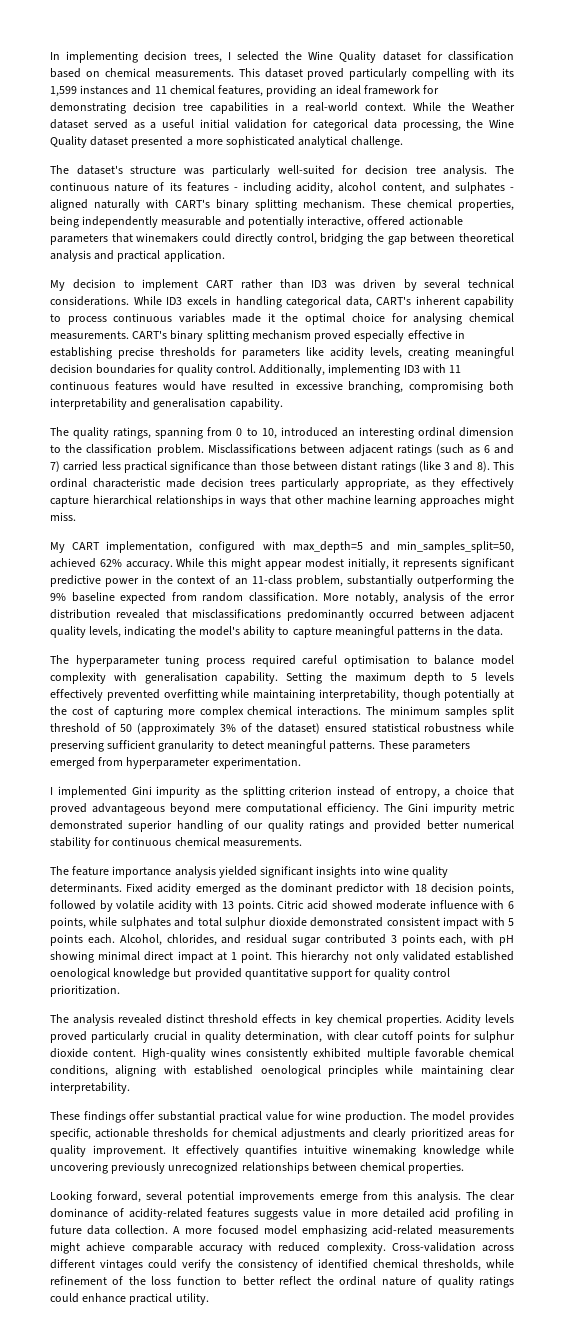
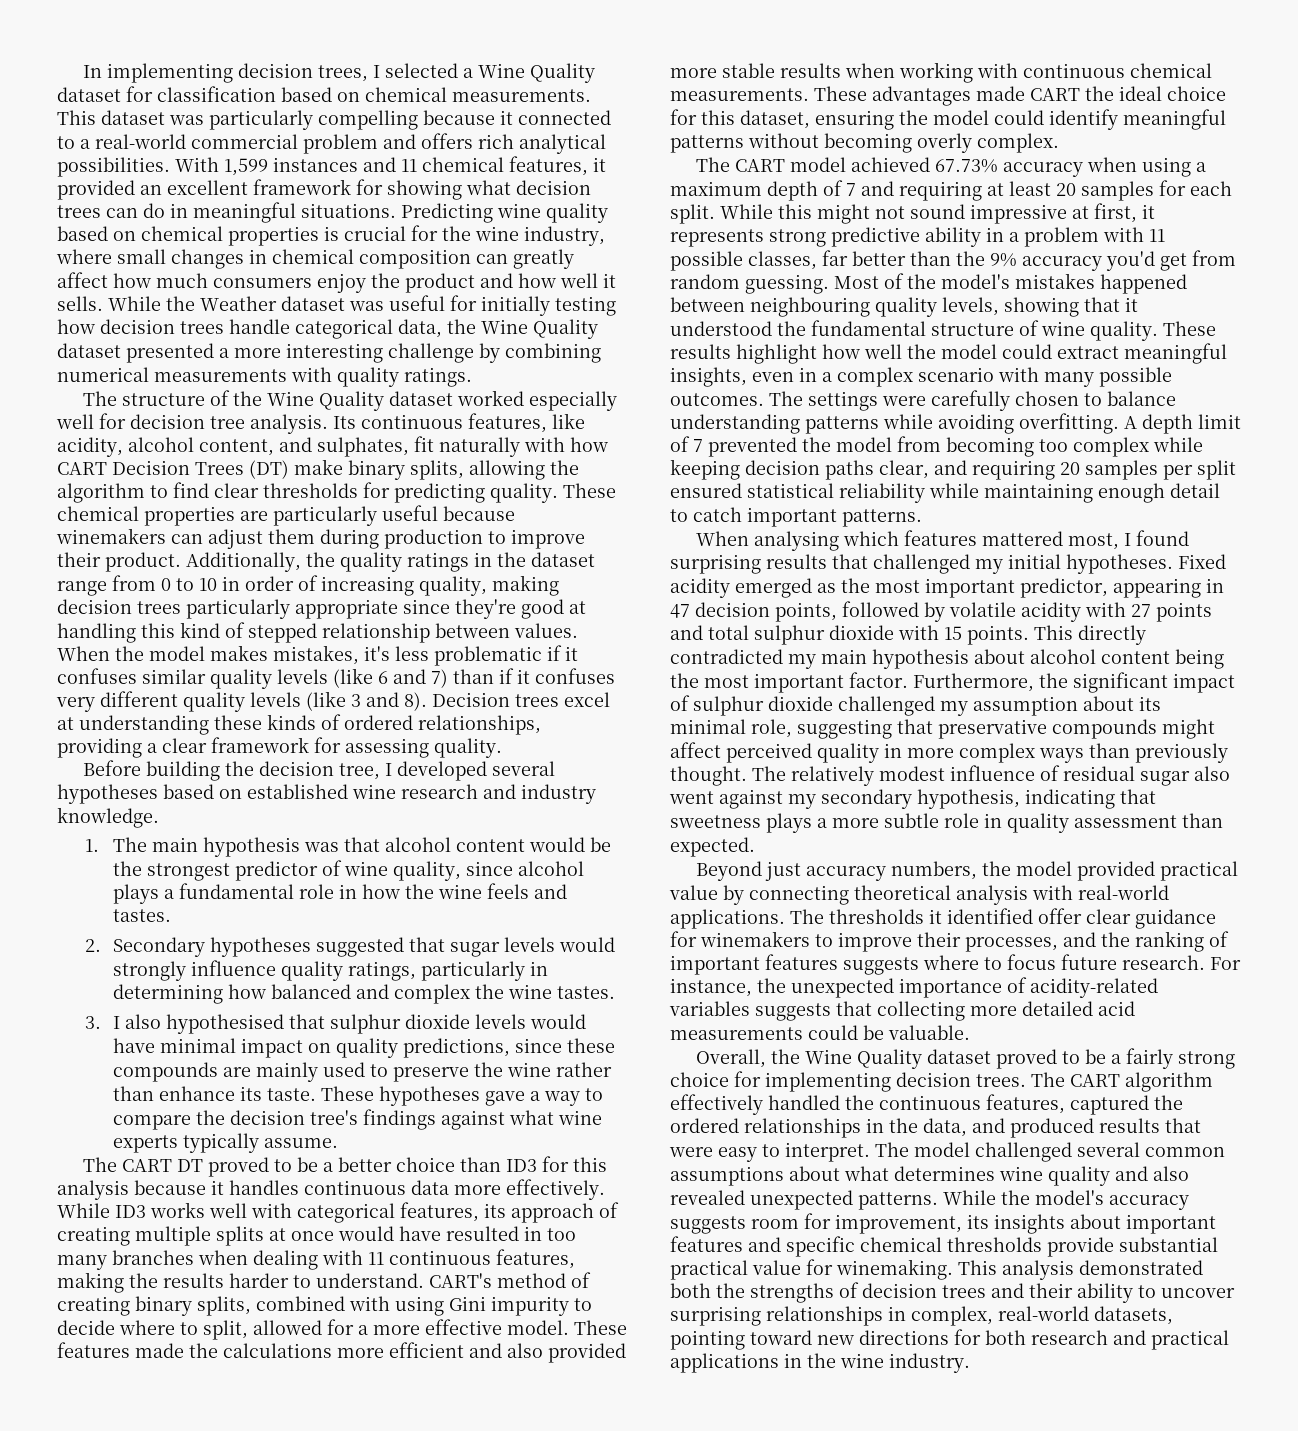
- In implementing decision trees, I selected the Wine Quality dataset for classification based on chemical measurements.
+ In implementing decision trees, I selected a Wine Quality dataset for classification based on chemical measurements.
- This dataset proved particularly compelling with its 1,599 instances and 11 chemical features, providing an ideal framework for demonstrating decision tree capabilities in a real-world context. While the Weather dataset served as a useful initial validation for categorical data processing, the Wine Quality dataset presented a more sophisticated analytical challenge.
- The dataset's structure was particularly well-suited for decision tree analysis. The continuous nature of its features - including acidity, alcohol content, and sulphates - aligned naturally with CART's binary splitting mechanism. These chemical properties, being independently measurable and potentially interactive, offered actionable parameters that winemakers could directly control, bridging the gap between theoretical analysis and practical application.
- My decision to implement CART rather than ID3 was driven by several technical considerations. While ID3 excels in handling categorical data, CART's inherent capability to process continuous variables made it the optimal choice for analysing chemical measurements. CART's binary splitting mechanism proved especially effective in establishing precise thresholds for parameters like acidity levels, creating meaningful decision boundaries for quality control. Additionally, implementing ID3 with 11 continuous features would have resulted in excessive branching, compromising both interpretability and generalisation capability.
- The quality ratings, spanning from 0 to 10, introduced an interesting ordinal dimension to the classification problem. Misclassifications between adjacent ratings (such as 6 and 7) carried less practical significance than those between distant ratings (like 3 and 8). This ordinal characteristic made decision trees particularly appropriate, as they effectively capture hierarchical relationships in ways that other machine learning approaches might miss.
- My CART implementation, configured with max_depth=5 and min_samples_split=50, achieved 62% accuracy. While this might appear modest initially, it represents significant predictive power in the context of an 11-class problem, substantially outperforming the 9% baseline expected from random classification. More notably, analysis of the error distribution revealed that misclassifications predominantly occurred between adjacent quality levels, indicating the model's ability to capture meaningful patterns in the data.
- The hyperparameter tuning process required careful optimisation to balance model complexity with generalisation capability. Setting the maximum depth to 5 levels effectively prevented overfitting while maintaining interpretability, though potentially at the cost of capturing more complex chemical interactions. The minimum samples split threshold of 50 (approximately 3% of the dataset) ensured statistical robustness while preserving sufficient granularity to detect meaningful patterns. These parameters emerged from hyperparameter experimentation.
- I implemented Gini impurity as the splitting criterion instead of entropy, a choice that proved advantageous beyond mere computational efficiency. The Gini impurity metric demonstrated superior handling of our quality ratings and provided better numerical stability for continuous chemical measurements.
- The feature importance analysis yielded significant insights into wine quality determinants.
+ This dataset was particularly compelling because it connected to a real-world commercial problem and offers rich analytical possibilities. With 1,599 instances and 11 chemical features, it provided an excellent framework for showing what decision trees can do in meaningful situations. Predicting wine quality based on chemical properties is crucial for the wine industry, where small changes in chemical composition can greatly affect how much consumers enjoy the product and how well it sells. While the Weather dataset was useful for initially testing how decision trees handle categorical data, the Wine Quality dataset presented a more interesting challenge by combining numerical measurements with quality ratings.
+ The structure of the Wine Quality dataset worked especially well for decision tree analysis. Its continuous features, like acidity, alcohol content, and sulphates, fit naturally with how CART Decision Trees (DT) make binary splits, allowing the algorithm to find clear thresholds for predicting quality. These chemical properties are particularly useful because winemakers can adjust them during production to improve their product. Additionally, the quality ratings in the dataset range from 0 to 10 in order of increasing quality, making decision trees particularly appropriate since they're good at handling this kind of stepped relationship between values. When the model makes mistakes, it's less problematic if it confuses similar quality levels (like 6 and 7) than if it confuses very different quality levels (like 3 and 8). Decision trees excel at understanding these kinds of ordered relationships, providing a clear framework for assessing quality.
+ Before building the decision tree, I developed several hypotheses based on established wine research and industry knowledge.
+ 1. The main hypothesis was that alcohol content would be the strongest predictor of wine quality, since alcohol plays a fundamental role in how the wine feels and tastes.
+ 2. Secondary hypotheses suggested that sugar levels would strongly influence quality ratings, particularly in determining how balanced and complex the wine tastes.
+ 3. I also hypothesised that sulphur dioxide levels would have minimal impact on quality predictions, since these compounds are mainly used to preserve the wine rather than enhance its taste. These hypotheses gave a way to compare the decision tree's findings against what wine experts typically assume.
+ The CART DT proved to be a better choice than ID3 for this analysis because it handles continuous data more effectively. While ID3 works well with categorical features, its approach of creating multiple splits at once would have resulted in too many branches when dealing with 11 continuous features, making the results harder to understand. CART's method of creating binary splits, combined with using Gini impurity to decide where to split, allowed for a more effective model. These features made the calculations more efficient and also provided more stable results when working with continuous chemical measurements. These advantages made CART the ideal choice for this dataset, ensuring the model could identify meaningful patterns without becoming overly complex.
+ The CART model achieved 67.73% accuracy when using a maximum depth of 7 and requiring at least 20 samples for each split. While this might not sound impressive at first, it represents strong predictive ability in a problem with 11 possible classes, far better than the 9% accuracy you'd get from random guessing. Most of the model's mistakes happened between neighbouring quality levels, showing that it understood the fundamental structure of wine quality. These results highlight how well the model could extract meaningful insights, even in a complex scenario with many possible outcomes. The settings were carefully chosen to balance understanding patterns while avoiding overfitting. A depth limit of 7 prevented the model from becoming too complex while keeping decision paths clear, and requiring 20 samples per split ensured statistical reliability while maintaining enough detail to catch important patterns.
+ When analysing which features mattered most, I found surprising results that challenged my initial hypotheses.
- Fixed acidity emerged as the dominant predictor with 18 decision points, followed by volatile acidity with 13 points. Citric acid showed moderate influence with 6 points, while sulphates and total sulphur dioxide demonstrated consistent impact with 5 points each. Alcohol, chlorides, and residual sugar contributed 3 points each, with pH showing minimal direct impact at 1 point. This hierarchy not only validated established oenological knowledge but provided quantitative support for quality control prioritization.
- The analysis revealed distinct threshold effects in key chemical properties. Acidity levels proved particularly crucial in quality determination, with clear cutoff points for sulphur dioxide content. High-quality wines consistently exhibited multiple favorable chemical conditions, aligning with established oenological principles while maintaining clear interpretability.
- These findings offer substantial practical value for wine production. The model provides specific, actionable thresholds for chemical adjustments and clearly prioritized areas for quality improvement. It effectively quantifies intuitive winemaking knowledge while uncovering previously unrecognized relationships between chemical properties.
- Looking forward, several potential improvements emerge from this analysis. The clear dominance of acidity-related features suggests value in more detailed acid profiling in future data collection. A more focused model emphasizing acid-related measurements might achieve comparable accuracy with reduced complexity. Cross-validation across different vintages could verify the consistency of identified chemical thresholds, while refinement of the loss function to better reflect the ordinal nature of quality ratings could enhance practical utility.
+ Fixed acidity emerged as the most important predictor, appearing in 47 decision points, followed by volatile acidity with 27 points and total sulphur dioxide with 15 points. This directly contradicted my main hypothesis about alcohol content being the most important factor. Furthermore, the significant impact of sulphur dioxide challenged my assumption about its minimal role, suggesting that preservative compounds might affect perceived quality in more complex ways than previously thought. The relatively modest influence of residual sugar also went against my secondary hypothesis, indicating that sweetness plays a more subtle role in quality assessment than expected.
+ Beyond just accuracy numbers, the model provided practical value by connecting theoretical analysis with real-world applications. The thresholds it identified offer clear guidance for winemakers to improve their processes, and the ranking of important features suggests where to focus future research. For instance, the unexpected importance of acidity-related variables suggests that collecting more detailed acid measurements could be valuable.
+ Overall, the Wine Quality dataset proved to be a fairly strong choice for implementing decision trees. The CART algorithm effectively handled the continuous features, captured the ordered relationships in the data, and produced results that were easy to interpret. The model challenged several common assumptions about what determines wine quality and also revealed unexpected patterns. While the model's accuracy suggests room for improvement, its insights about important features and specific chemical thresholds provide substantial practical value for winemaking. This analysis demonstrated both the strengths of decision trees and their ability to uncover surprising relationships in complex, real-world datasets, pointing toward new directions for both research and practical applications in the wine industry.

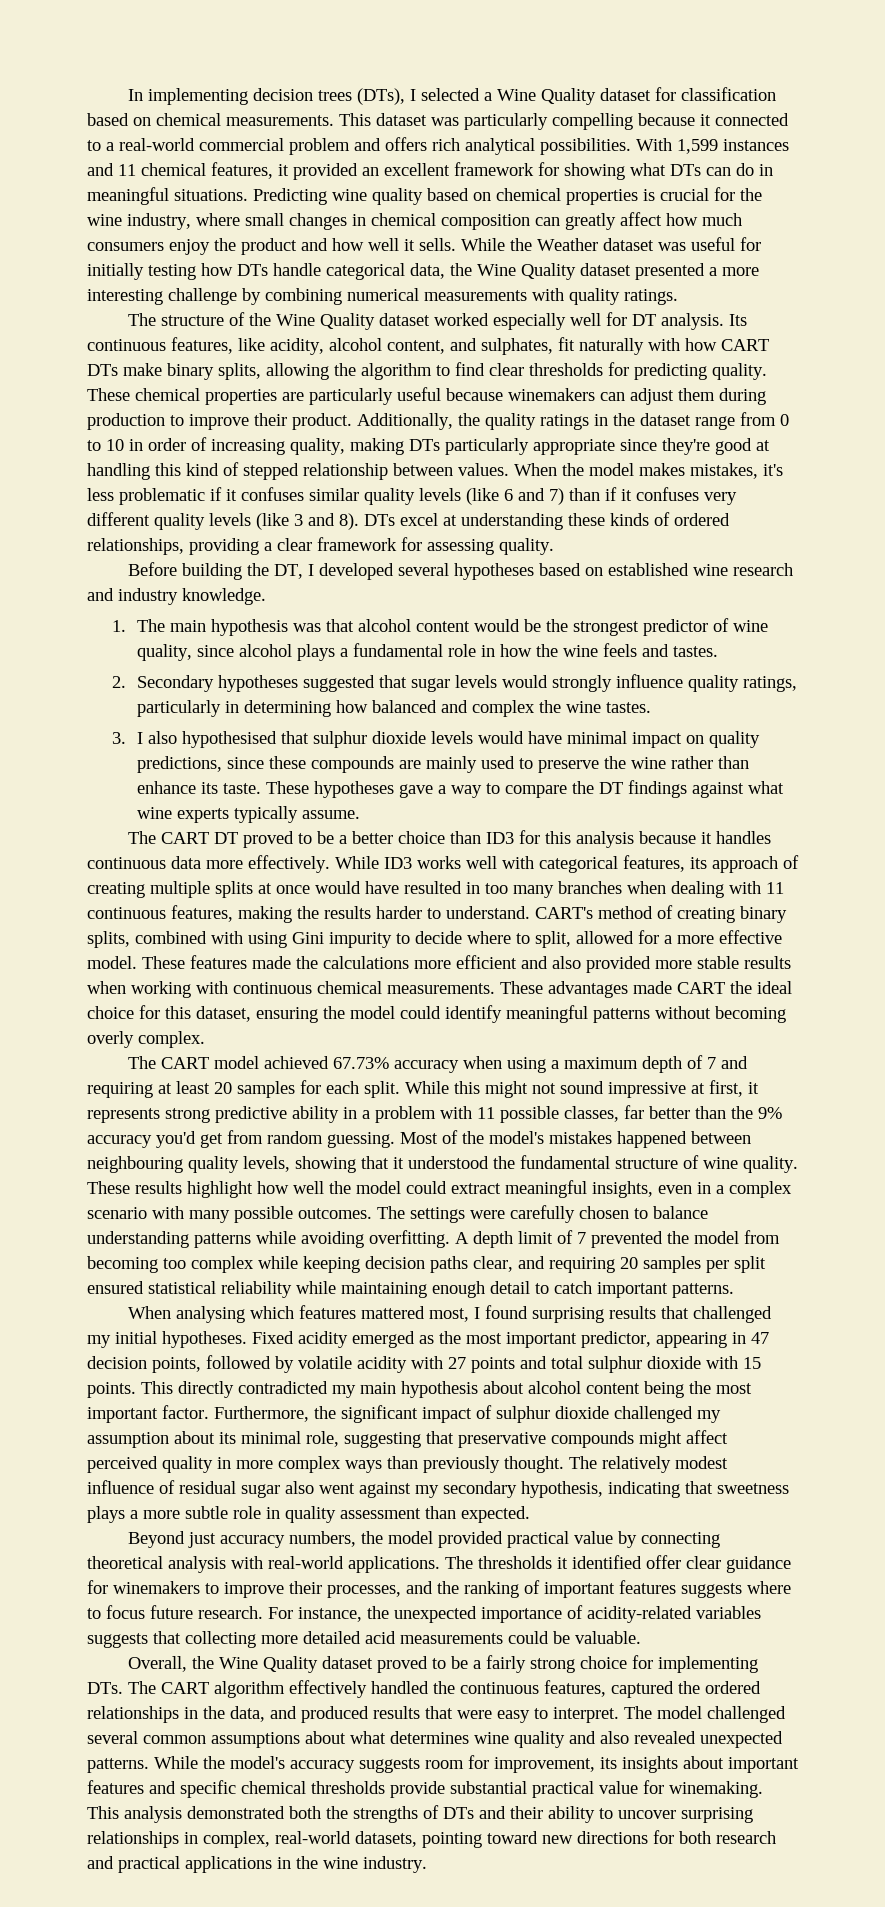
- In implementing decision trees, I selected a Wine Quality dataset for classification based on chemical measurements.
+ In implementing decision trees (DTs), I selected a Wine Quality dataset for classification based on chemical measurements.
- With 1,599 instances and 11 chemical features, it provided an excellent framework for showing what decision trees can do in meaningful situations.
+ With 1,599 instances and 11 chemical features, it provided an excellent framework for showing what DTs can do in meaningful situations.
- While the Weather dataset was useful for initially testing how decision trees handle categorical data, the Wine Quality dataset presented a more interesting challenge by combining numerical measurements with quality ratings.
+ While the Weather dataset was useful for initially testing how DTs handle categorical data, the Wine Quality dataset presented a more interesting challenge by combining numerical measurements with quality ratings.
- The structure of the Wine Quality dataset worked especially well for decision tree analysis.
+ The structure of the Wine Quality dataset worked especially well for DT analysis.
- Its continuous features, like acidity, alcohol content, and sulphates, fit naturally with how CART Decision Trees (DT) make binary splits, allowing the algorithm to find clear thresholds for predicting quality.
+ Its continuous features, like acidity, alcohol content, and sulphates, fit naturally with how CART DTs make binary splits, allowing the algorithm to find clear thresholds for predicting quality.
- Additionally, the quality ratings in the dataset range from 0 to 10 in order of increasing quality, making decision trees particularly appropriate since they're good at handling this kind of stepped relationship between values.
+ Additionally, the quality ratings in the dataset range from 0 to 10 in order of increasing quality, making DTs particularly appropriate since they're good at handling this kind of stepped relationship between values.
- Decision trees excel at understanding these kinds of ordered relationships, providing a clear framework for assessing quality.
+ DTs excel at understanding these kinds of ordered relationships, providing a clear framework for assessing quality.
- Before building the decision tree, I developed several hypotheses based on established wine research and industry knowledge.
+ Before building the DT, I developed several hypotheses based on established wine research and industry knowledge.
- These hypotheses gave a way to compare the decision tree's findings against what wine experts typically assume.
+ These hypotheses gave a way to compare the DT findings against what wine experts typically assume.
- Overall, the Wine Quality dataset proved to be a fairly strong choice for implementing decision trees. The CART algorithm effectively handled the continuous features, captured the ordered relationships in the data, and produced results that were easy to interpret.
+ Overall, the Wine Quality dataset proved to be a fairly strong choice for implementing DTs. The CART algorithm effectively handled the continuous features, captured the ordered relationships in the data, and produced results that were easy to interpret.
- This analysis demonstrated both the strengths of decision trees and their ability to uncover surprising relationships in complex, real-world datasets, pointing toward new directions for both research and practical applications in the wine industry.
+ This analysis demonstrated both the strengths of DTs and their ability to uncover surprising relationships in complex, real-world datasets, pointing toward new directions for both research and practical applications in the wine industry.

